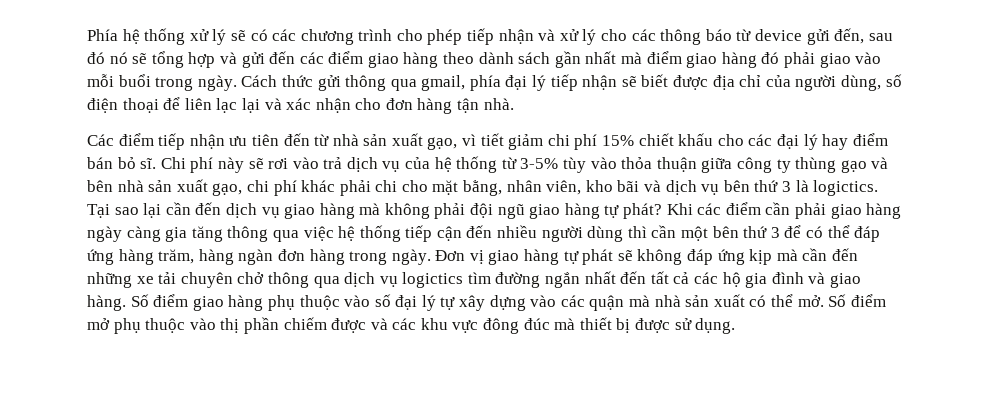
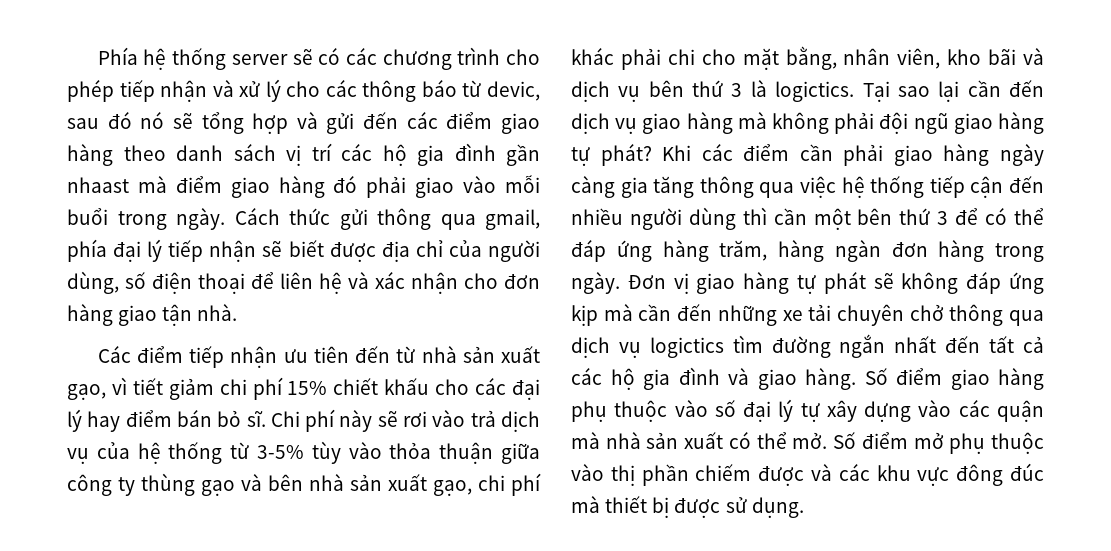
- Phía hệ thống xử lý sẽ có các chương trình cho phép tiếp nhận và xử lý cho các thông báo từ device gửi đến, sau đó nó sẽ tổng hợp và gửi đến các điểm giao hàng theo dành sách gần nhất mà điểm giao hàng đó phải giao vào mỗi buổi trong ngày.
+ Phía hệ thống server sẽ có các chương trình cho phép tiếp nhận và xử lý cho các thông báo từ devic, sau đó nó sẽ tổng hợp và gửi đến các điểm giao hàng theo danh sách vị trí các hộ gia đình gần nhaast mà điểm giao hàng đó phải giao vào mỗi buổi trong ngày.
- Cách thức gửi thông qua gmail, phía đại lý tiếp nhận sẽ biết được địa chỉ của người dùng, số điện thoại để liên lạc lại và xác nhận cho đơn hàng tận nhà.
+ Cách thức gửi thông qua gmail, phía đại lý tiếp nhận sẽ biết được địa chỉ của người dùng, số điện thoại để liên hệ và xác nhận cho đơn hàng giao tận nhà.

